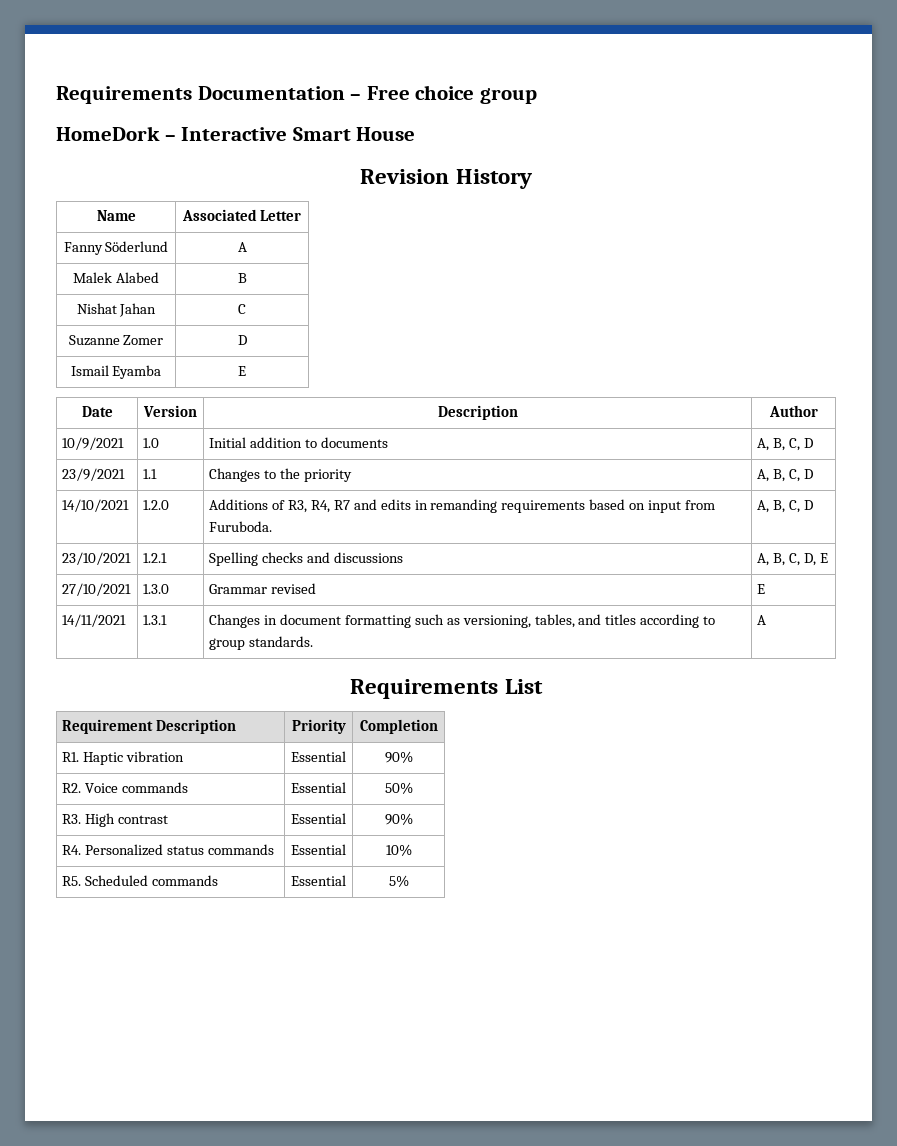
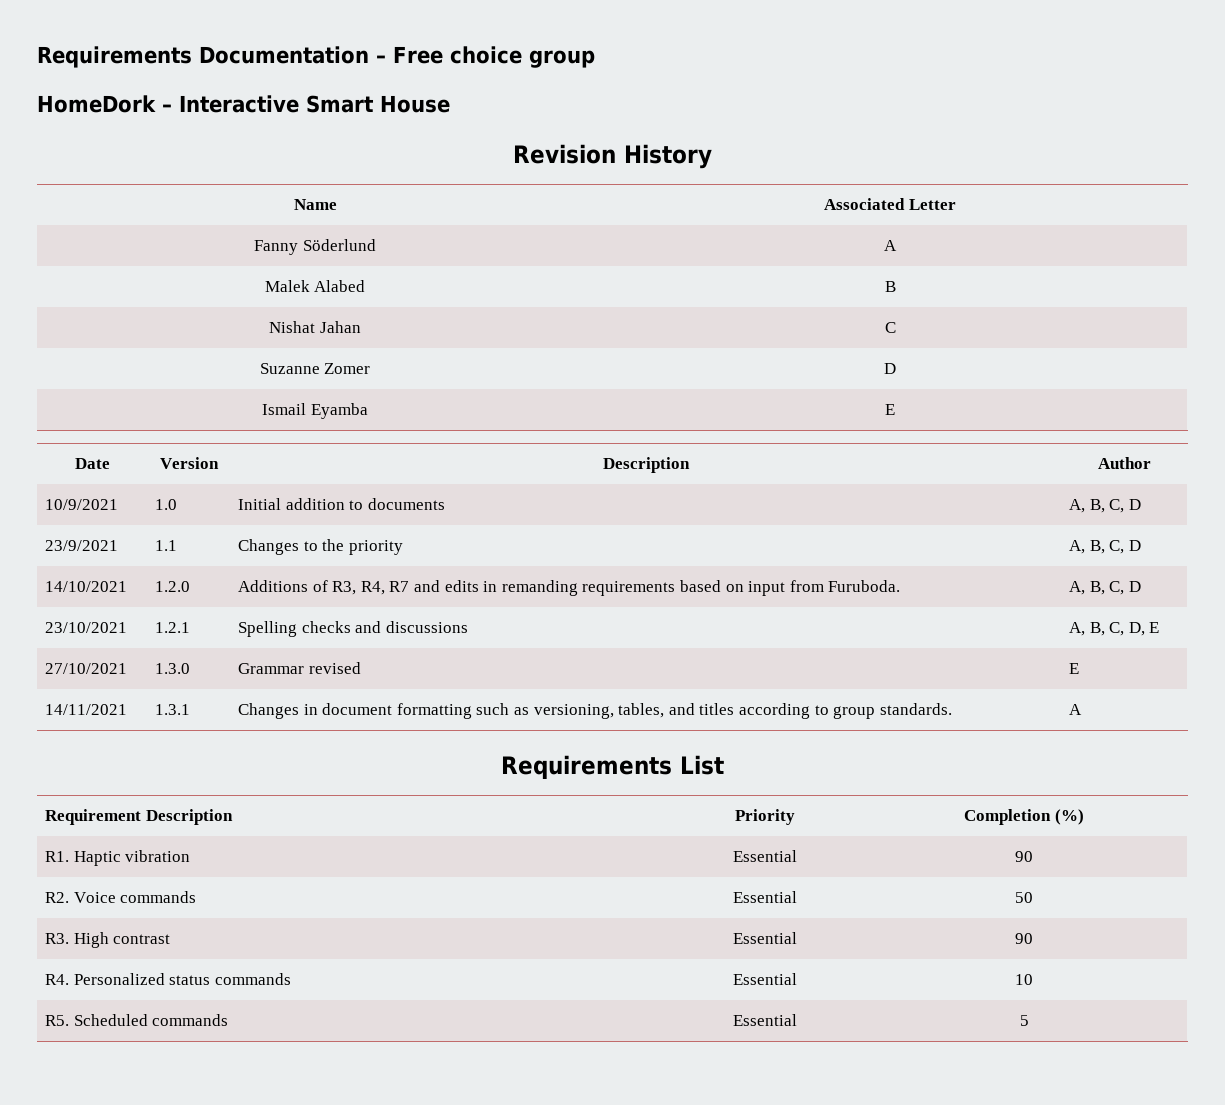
- Requirement Description | Priority | Completion
+ Requirement Description | Priority | Completion (%)
- R1. Haptic vibration | Essential | 90%
+ R1. Haptic vibration | Essential | 90
- R2. Voice commands | Essential | 50%
+ R2. Voice commands | Essential | 50
- R3. High contrast | Essential | 90%
+ R3. High contrast | Essential | 90
- R4. Personalized status commands | Essential | 10%
+ R4. Personalized status commands | Essential | 10
- R5. Scheduled commands | Essential | 5%
+ R5. Scheduled commands | Essential | 5

